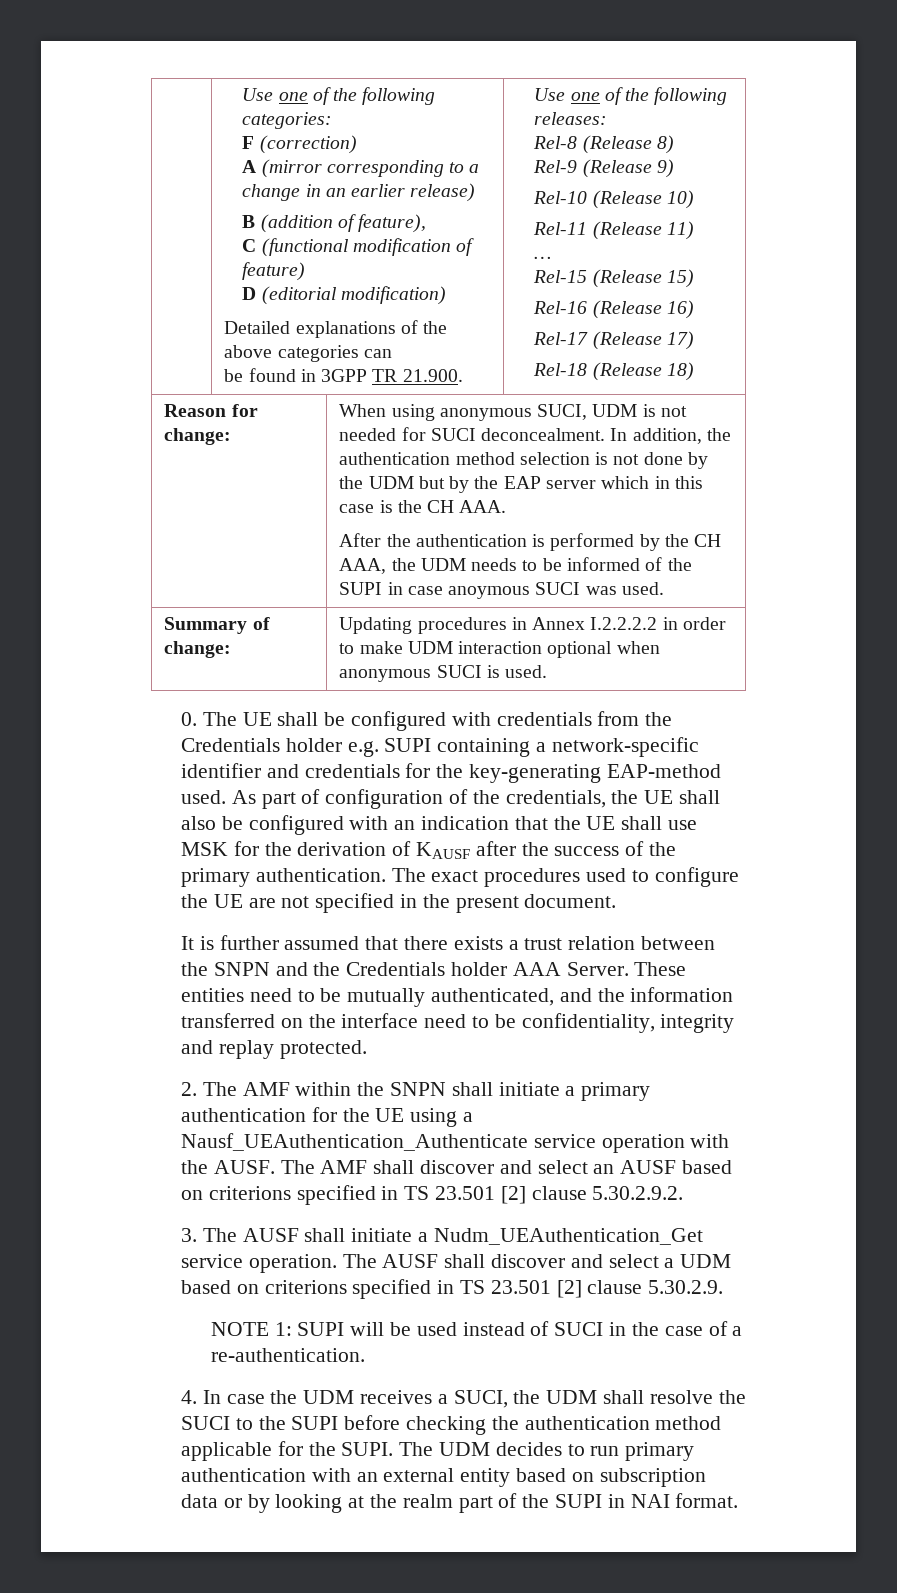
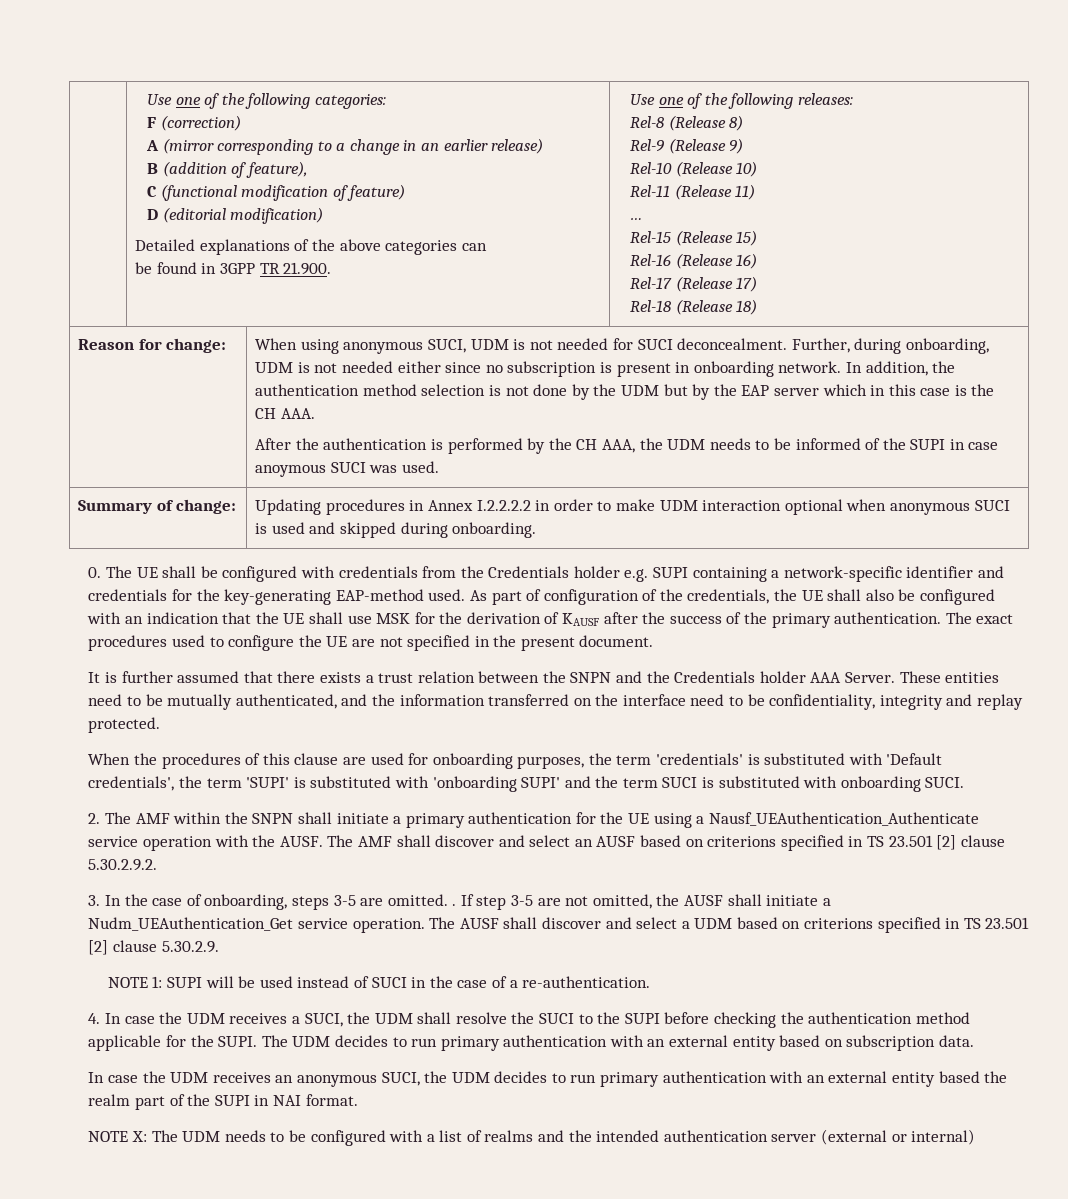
+ Further, during onboarding, UDM is not needed either since no subscription is present in onboarding network.
- Summary of change: | Updating procedures in Annex I.2.2.2.2 in order to make UDM interaction optional when anonymous SUCI is used.
+ Summary of change: | Updating procedures in Annex I.2.2.2.2 in order to make UDM interaction optional when anonymous SUCI is used and skipped during onboarding.
+ When the procedures of this clause are used for onboarding purposes, the term 'credentials' is substituted with 'Default credentials', the term 'SUPI' is substituted with 'onboarding SUPI' and the term SUCI is substituted with onboarding SUCI.
- 3. The AUSF shall initiate a Nudm_UEAuthentication_Get service operation.
+ 3. In the case of onboarding, steps 3-5 are omitted. . If step 3-5 are not omitted, the AUSF shall initiate a Nudm_UEAuthentication_Get service operation.
- The UDM decides to run primary authentication with an external entity based on subscription data or by looking at the realm part of the SUPI in NAI format.
+ The UDM decides to run primary authentication with an external entity based on subscription data.
+ In case the UDM receives an anonymous SUCI, the UDM decides to run primary authentication with an external entity based the realm part of the SUPI in NAI format.
+ NOTE X: The UDM needs to be configured with a list of realms and the intended authentication server (external or internal)

